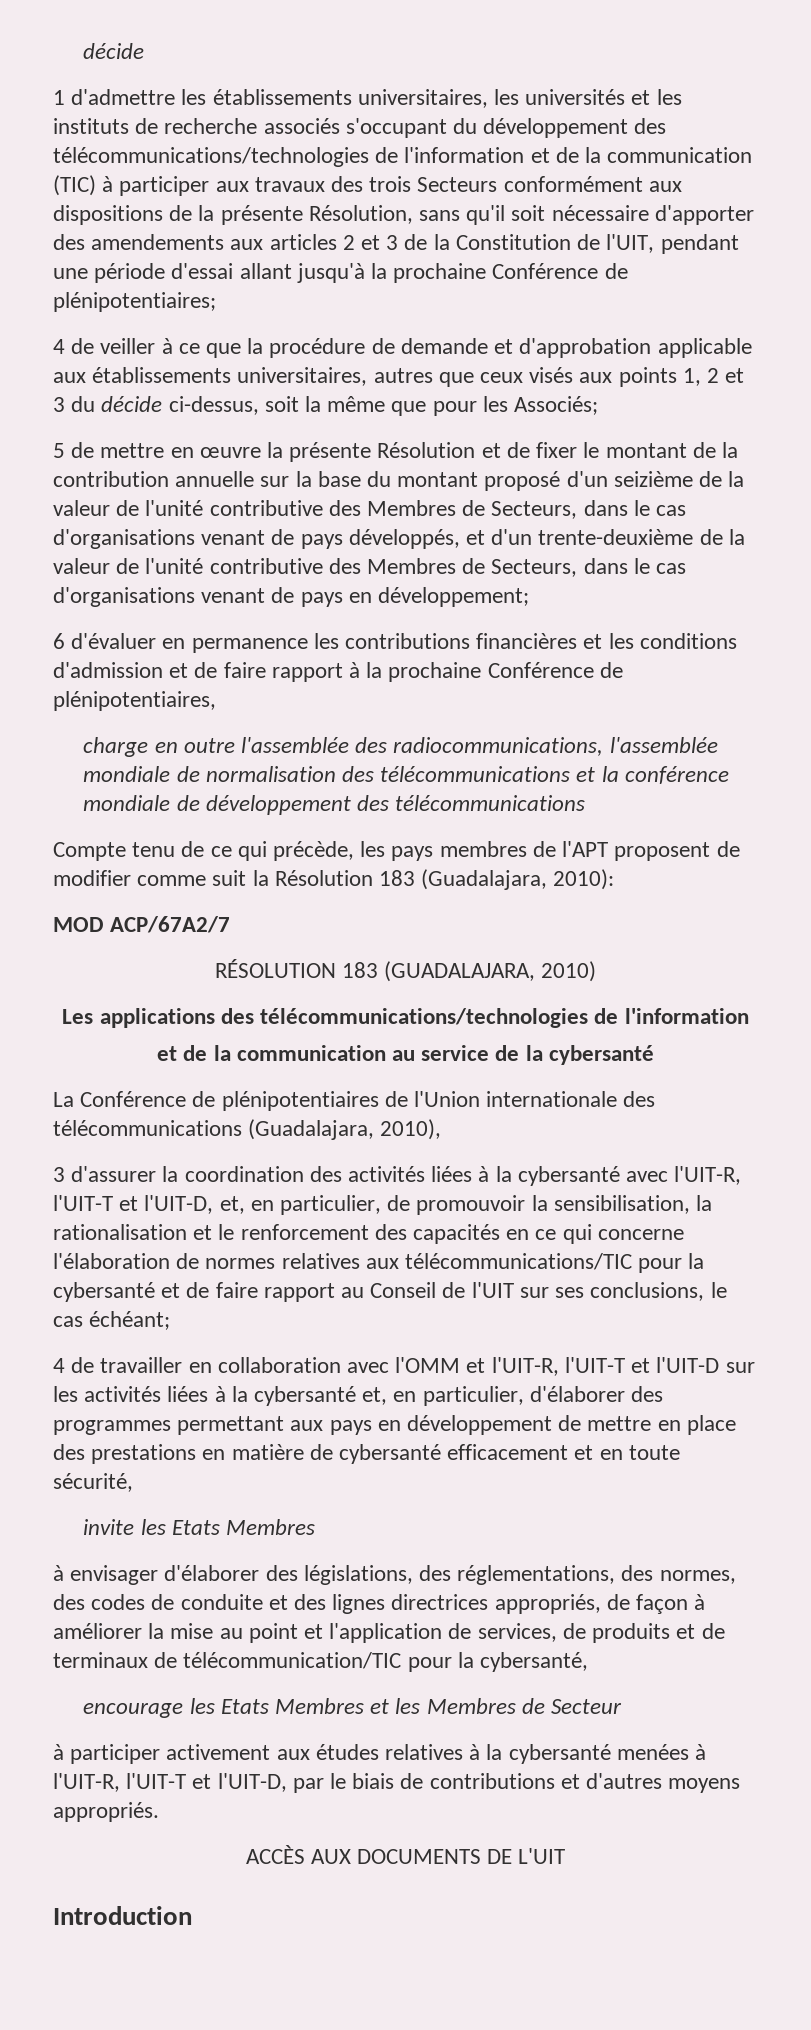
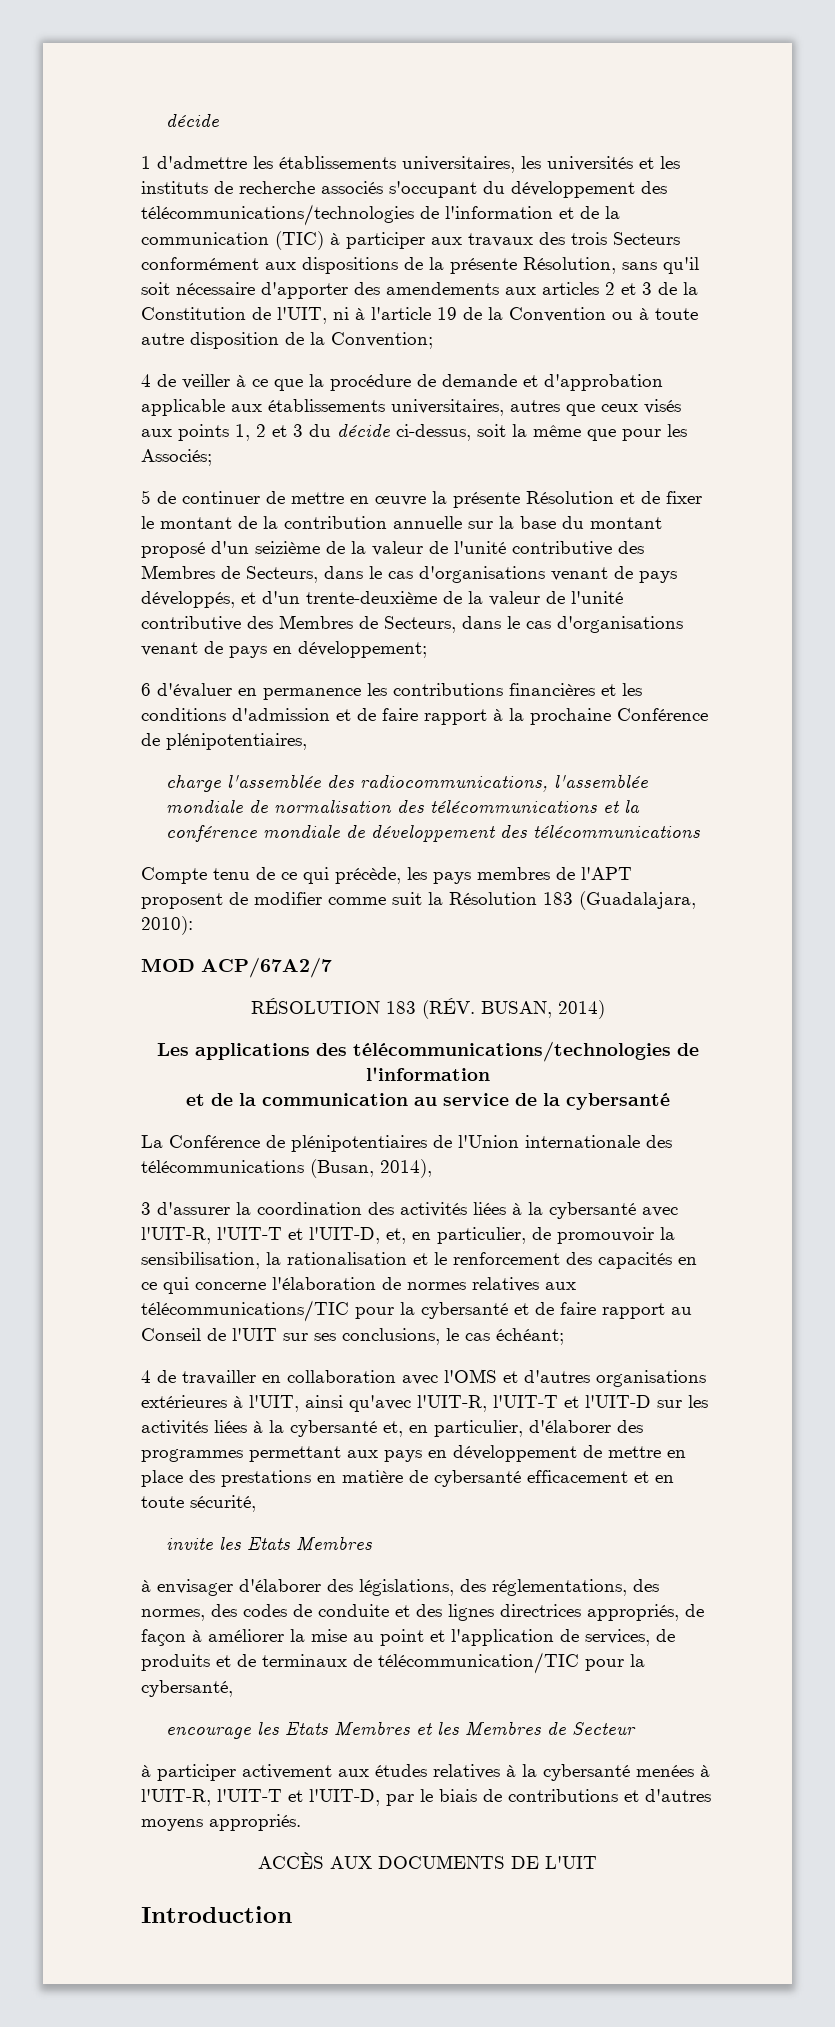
- 1 d'admettre les établissements universitaires, les universités et les instituts de recherche associés s'occupant du développement des télécommunications/technologies de l'information et de la communication (TIC) à participer aux travaux des trois Secteurs conformément aux dispositions de la présente Résolution, sans qu'il soit nécessaire d'apporter des amendements aux articles 2 et 3 de la Constitution de l'UIT, pendant une période d'essai allant jusqu'à la prochaine Conférence de plénipotentiaires;
+ 1 d'admettre les établissements universitaires, les universités et les instituts de recherche associés s'occupant du développement des télécommunications/technologies de l'information et de la communication (TIC) à participer aux travaux des trois Secteurs conformément aux dispositions de la présente Résolution, sans qu'il soit nécessaire d'apporter des amendements aux articles 2 et 3 de la Constitution de l'UIT, ni à l'article 19 de la Convention ou à toute autre disposition de la Convention;
- 5 de mettre en œuvre la présente Résolution et de fixer le montant de la contribution annuelle sur la base du montant proposé d'un seizième de la valeur de l'unité contributive des Membres de Secteurs, dans le cas d'organisations venant de pays développés, et d'un trente-deuxième de la valeur de l'unité contributive des Membres de Secteurs, dans le cas d'organisations venant de pays en développement;
+ 5 de continuer de mettre en œuvre la présente Résolution et de fixer le montant de la contribution annuelle sur la base du montant proposé d'un seizième de la valeur de l'unité contributive des Membres de Secteurs, dans le cas d'organisations venant de pays développés, et d'un trente-deuxième de la valeur de l'unité contributive des Membres de Secteurs, dans le cas d'organisations venant de pays en développement;
- charge en outre l'assemblée des radiocommunications, l'assemblée mondiale de normalisation des télécommunications et la conférence mondiale de développement des télécommunications
+ charge l'assemblée des radiocommunications, l'assemblée mondiale de normalisation des télécommunications et la conférence mondiale de développement des télécommunications
- RÉSOLUTION 183 (GUADALAJARA, 2010)
+ RÉSOLUTION 183 (RÉV. BUSAN, 2014)
- La Conférence de plénipotentiaires de l'Union internationale des télécommunications (Guadalajara, 2010),
+ La Conférence de plénipotentiaires de l'Union internationale des télécommunications (Busan, 2014),
- 4 de travailler en collaboration avec l'OMM et l'UIT-R, l'UIT-T et l'UIT-D sur les activités liées à la cybersanté et, en particulier, d'élaborer des programmes permettant aux pays en développement de mettre en place des prestations en matière de cybersanté efficacement et en toute sécurité,
+ 4 de travailler en collaboration avec l'OMS et d'autres organisations extérieures à l'UIT, ainsi qu'avec l'UIT-R, l'UIT-T et l'UIT-D sur les activités liées à la cybersanté et, en particulier, d'élaborer des programmes permettant aux pays en développement de mettre en place des prestations en matière de cybersanté efficacement et en toute sécurité,

